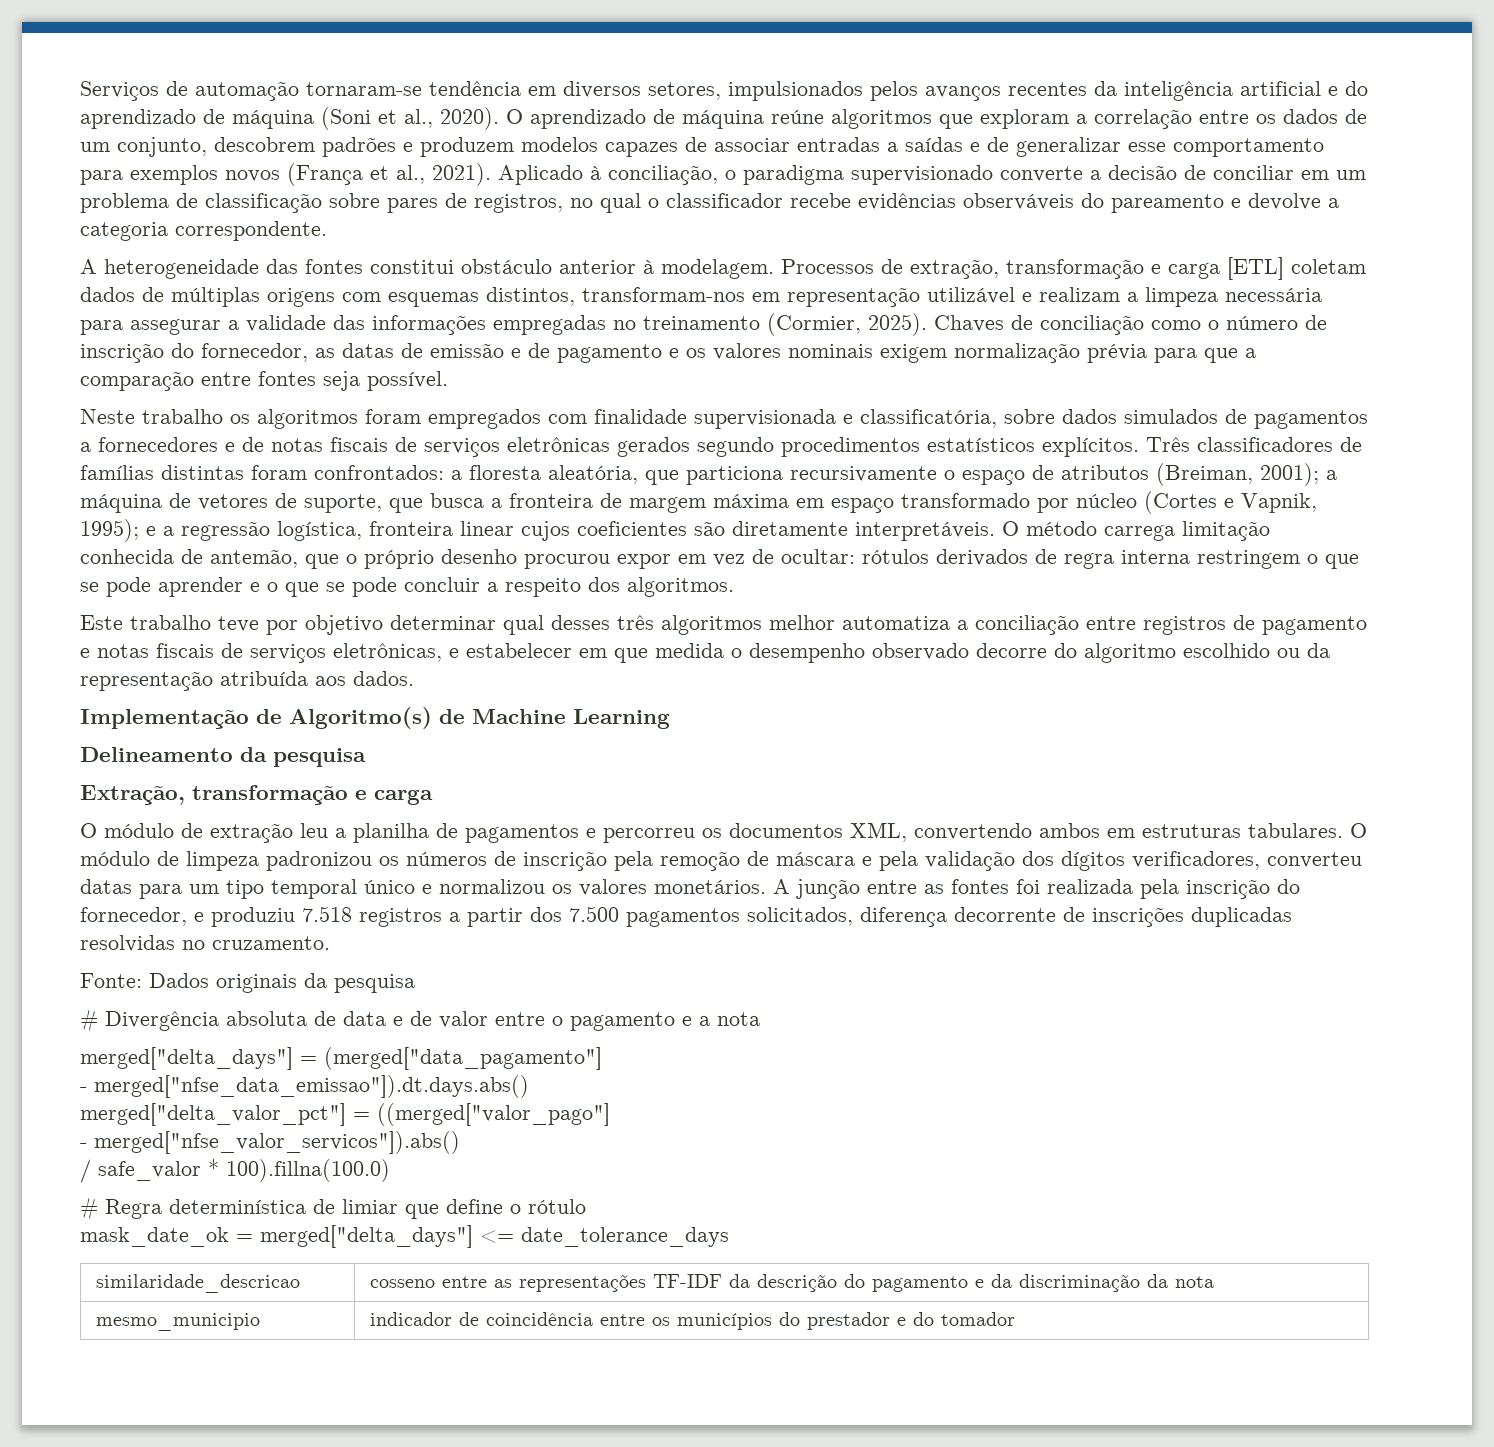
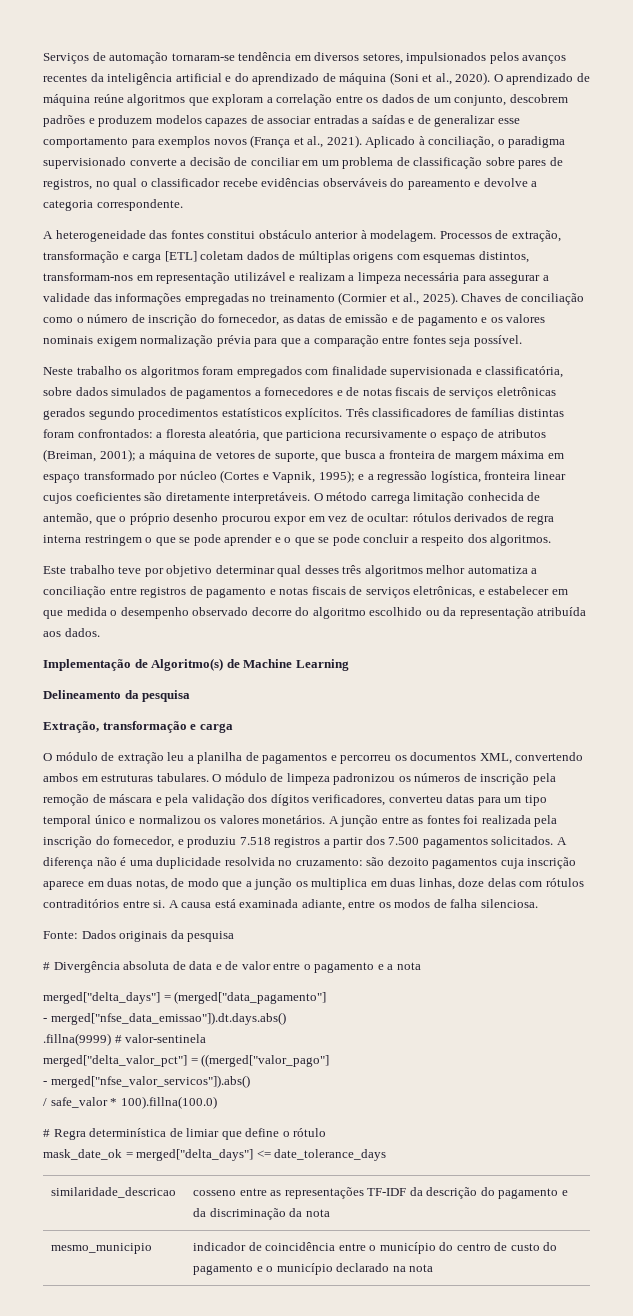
- Processos de extração, transformação e carga [ETL] coletam dados de múltiplas origens com esquemas distintos, transformam-nos em representação utilizável e realizam a limpeza necessária para assegurar a validade das informações empregadas no treinamento (Cormier, 2025).
+ Processos de extração, transformação e carga [ETL] coletam dados de múltiplas origens com esquemas distintos, transformam-nos em representação utilizável e realizam a limpeza necessária para assegurar a validade das informações empregadas no treinamento (Cormier et al., 2025).
- A junção entre as fontes foi realizada pela inscrição do fornecedor, e produziu 7.518 registros a partir dos 7.500 pagamentos solicitados, diferença decorrente de inscrições duplicadas resolvidas no cruzamento.
+ A junção entre as fontes foi realizada pela inscrição do fornecedor, e produziu 7.518 registros a partir dos 7.500 pagamentos solicitados. A diferença não é uma duplicidade resolvida no cruzamento: são dezoito pagamentos cuja inscrição aparece em duas notas, de modo que a junção os multiplica em duas linhas, doze delas com rótulos contraditórios entre si. A causa está examinada adiante, entre os modos de falha silenciosa.
+ .fillna(9999) # valor-sentinela
- mesmo_municipio | indicador de coincidência entre os municípios do prestador e do tomador
+ mesmo_municipio | indicador de coincidência entre o município do centro de custo do pagamento e o município declarado na nota

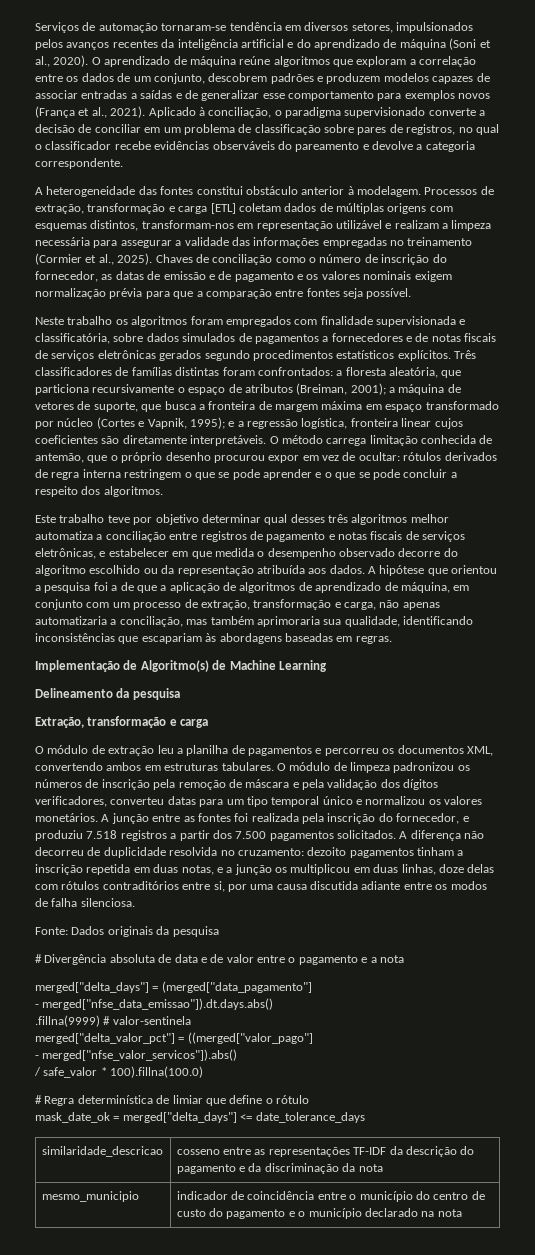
+ A hipótese que orientou a pesquisa foi a de que a aplicação de algoritmos de aprendizado de máquina, em conjunto com um processo de extração, transformação e carga, não apenas automatizaria a conciliação, mas também aprimoraria sua qualidade, identificando inconsistências que escapariam às abordagens baseadas em regras.
- A diferença não é uma duplicidade resolvida no cruzamento: são dezoito pagamentos cuja inscrição aparece em duas notas, de modo que a junção os multiplica em duas linhas, doze delas com rótulos contraditórios entre si. A causa está examinada adiante, entre os modos de falha silenciosa.
+ A diferença não decorreu de duplicidade resolvida no cruzamento: dezoito pagamentos tinham a inscrição repetida em duas notas, e a junção os multiplicou em duas linhas, doze delas com rótulos contraditórios entre si, por uma causa discutida adiante entre os modos de falha silenciosa.

